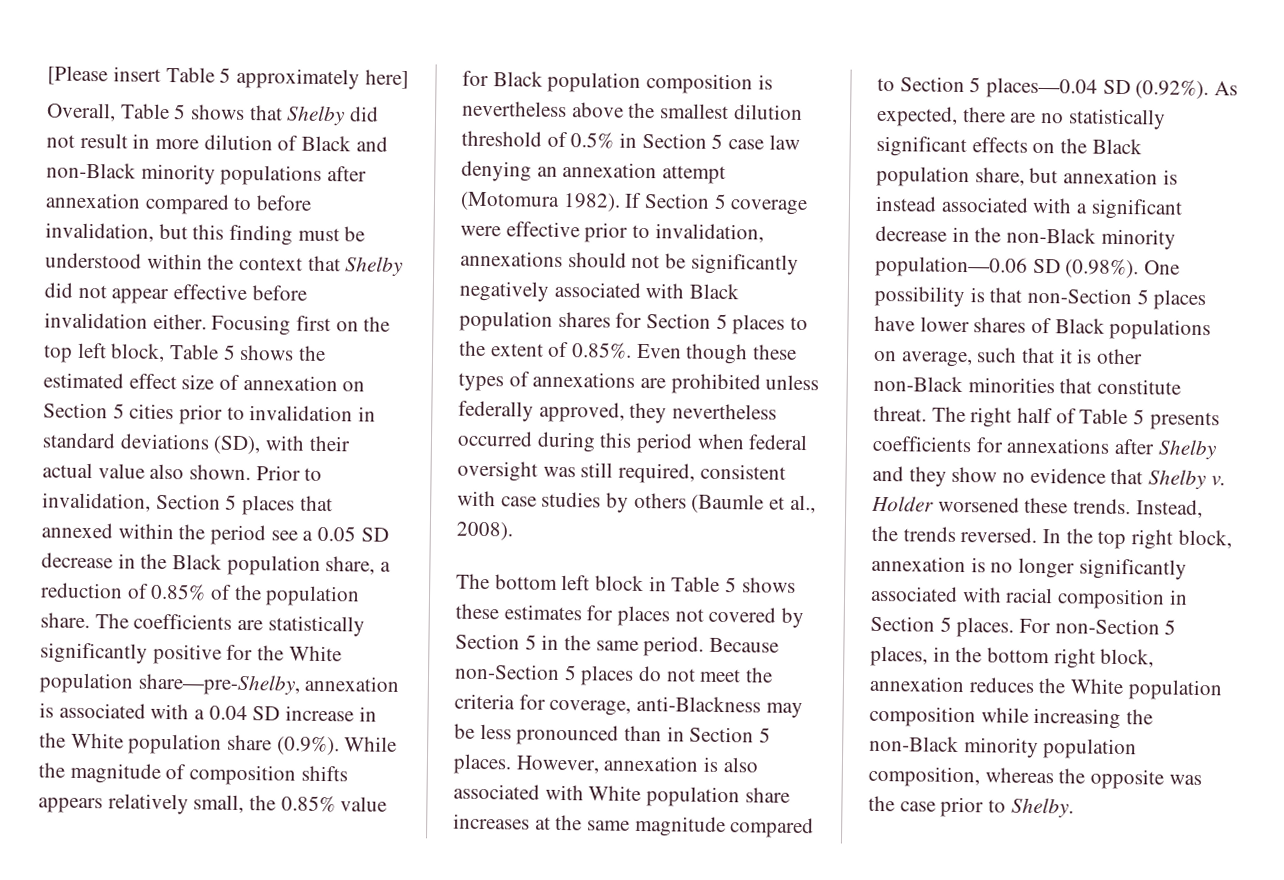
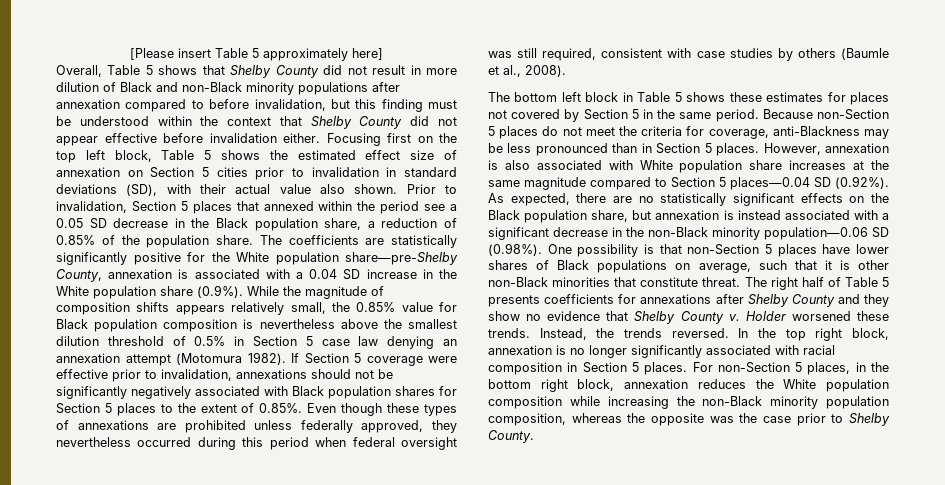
- Overall, Table 5 shows that Shelby did not result in more dilution of Black and non-Black minority populations after annexation compared to before invalidation, but this finding must be understood within the context that Shelby did not appear effective before invalidation either.
+ Overall, Table 5 shows that Shelby County did not result in more dilution of Black and non-Black minority populations after annexation compared to before invalidation, but this finding must be understood within the context that Shelby County did not appear effective before invalidation either.
- The coefficients are statistically significantly positive for the White population share—pre-Shelby, annexation is associated with a 0.04 SD increase in the White population share (0.9%). While the magnitude of composition shifts appears relatively small, the 0.85% value for Black population composition is nevertheless above the smallest dilution threshold of 0.5% in Section 5 case law denying an annexation attempt (Motomura 1982).
+ The coefficients are statistically significantly positive for the White population share—pre-Shelby County, annexation is associated with a 0.04 SD increase in the White population share (0.9%). While the magnitude of composition shifts appears relatively small, the 0.85% value for Black population composition is nevertheless above the smallest dilution threshold of 0.5% in Section 5 case law denying an annexation attempt (Motomura 1982).
- The right half of Table 5 presents coefficients for annexations after Shelby and they show no evidence that Shelby v.
+ The right half of Table 5 presents coefficients for annexations after Shelby County and they show no evidence that Shelby County v.
- For non-Section 5 places, in the bottom right block, annexation reduces the White population composition while increasing the non-Black minority population composition, whereas the opposite was the case prior to Shelby.
+ For non-Section 5 places, in the bottom right block, annexation reduces the White population composition while increasing the non-Black minority population composition, whereas the opposite was the case prior to Shelby County.

